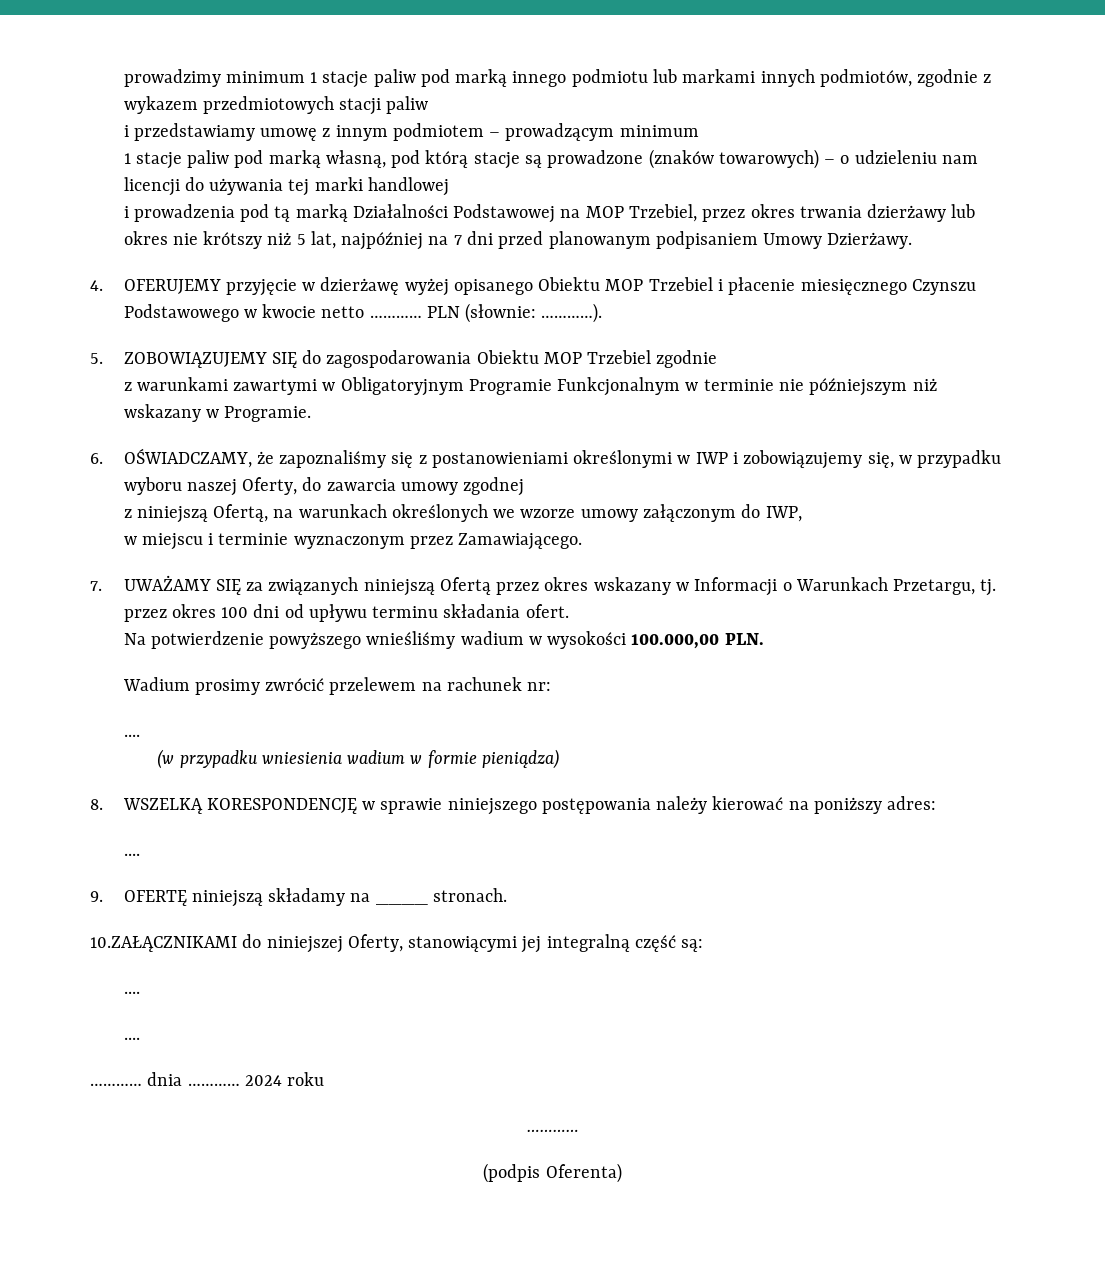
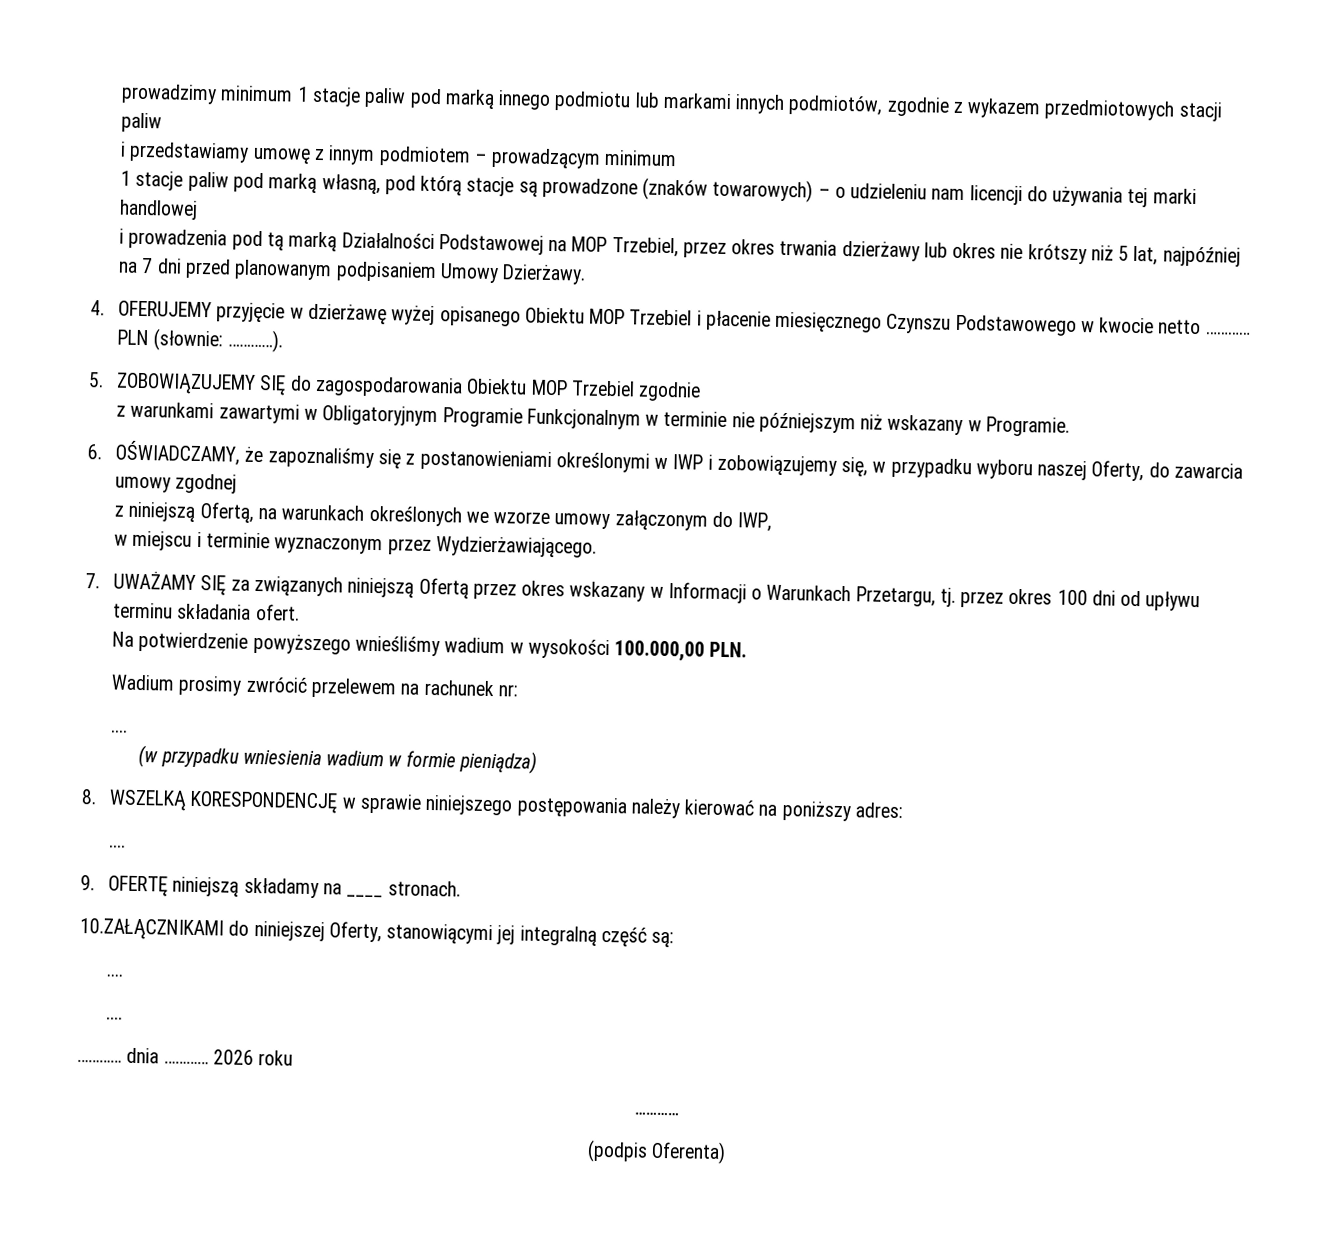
- w miejscu i terminie wyznaczonym przez Zamawiającego.
+ w miejscu i terminie wyznaczonym przez Wydzierżawiającego.
- 2024 roku
+ 2026 roku

